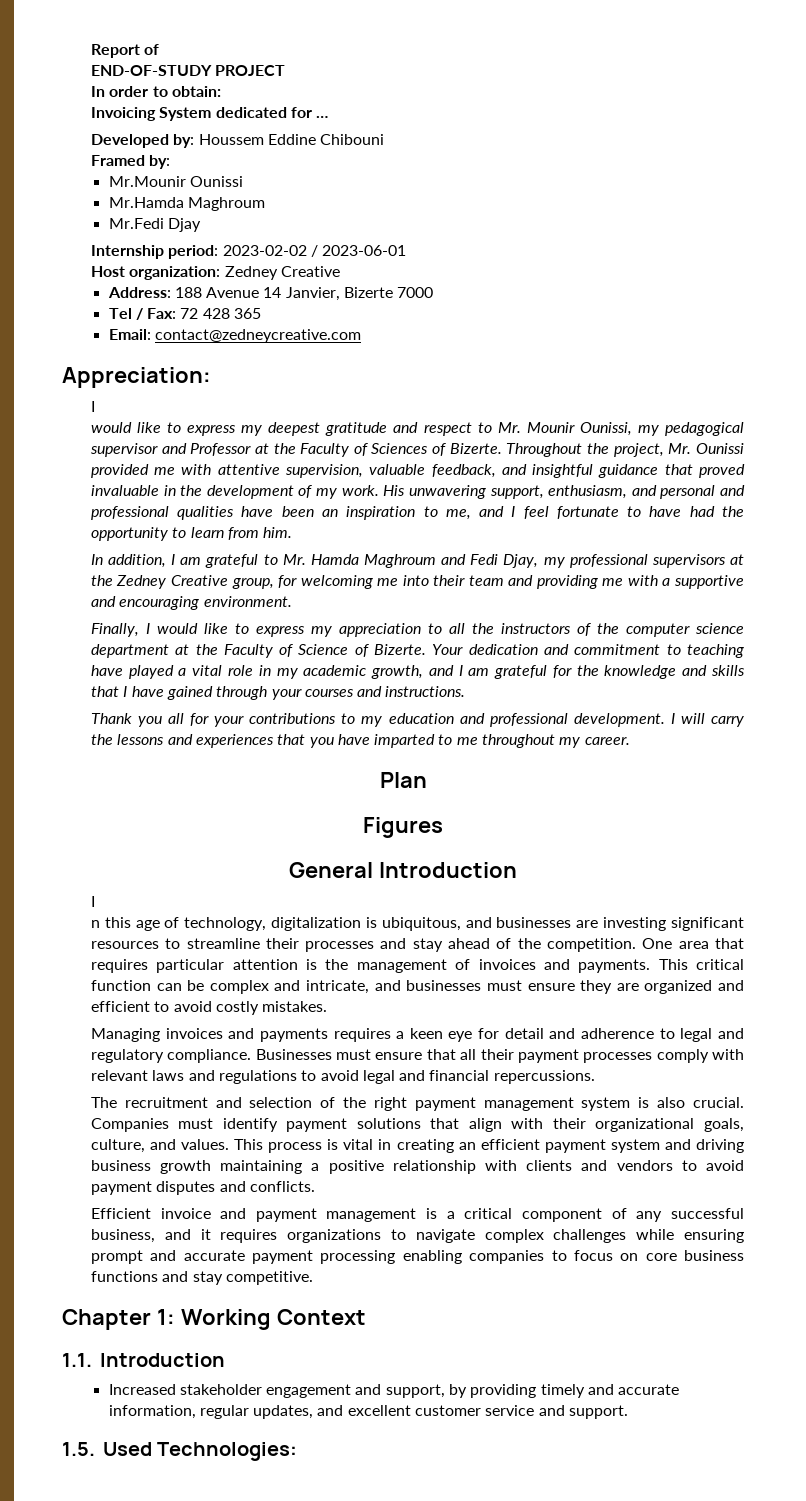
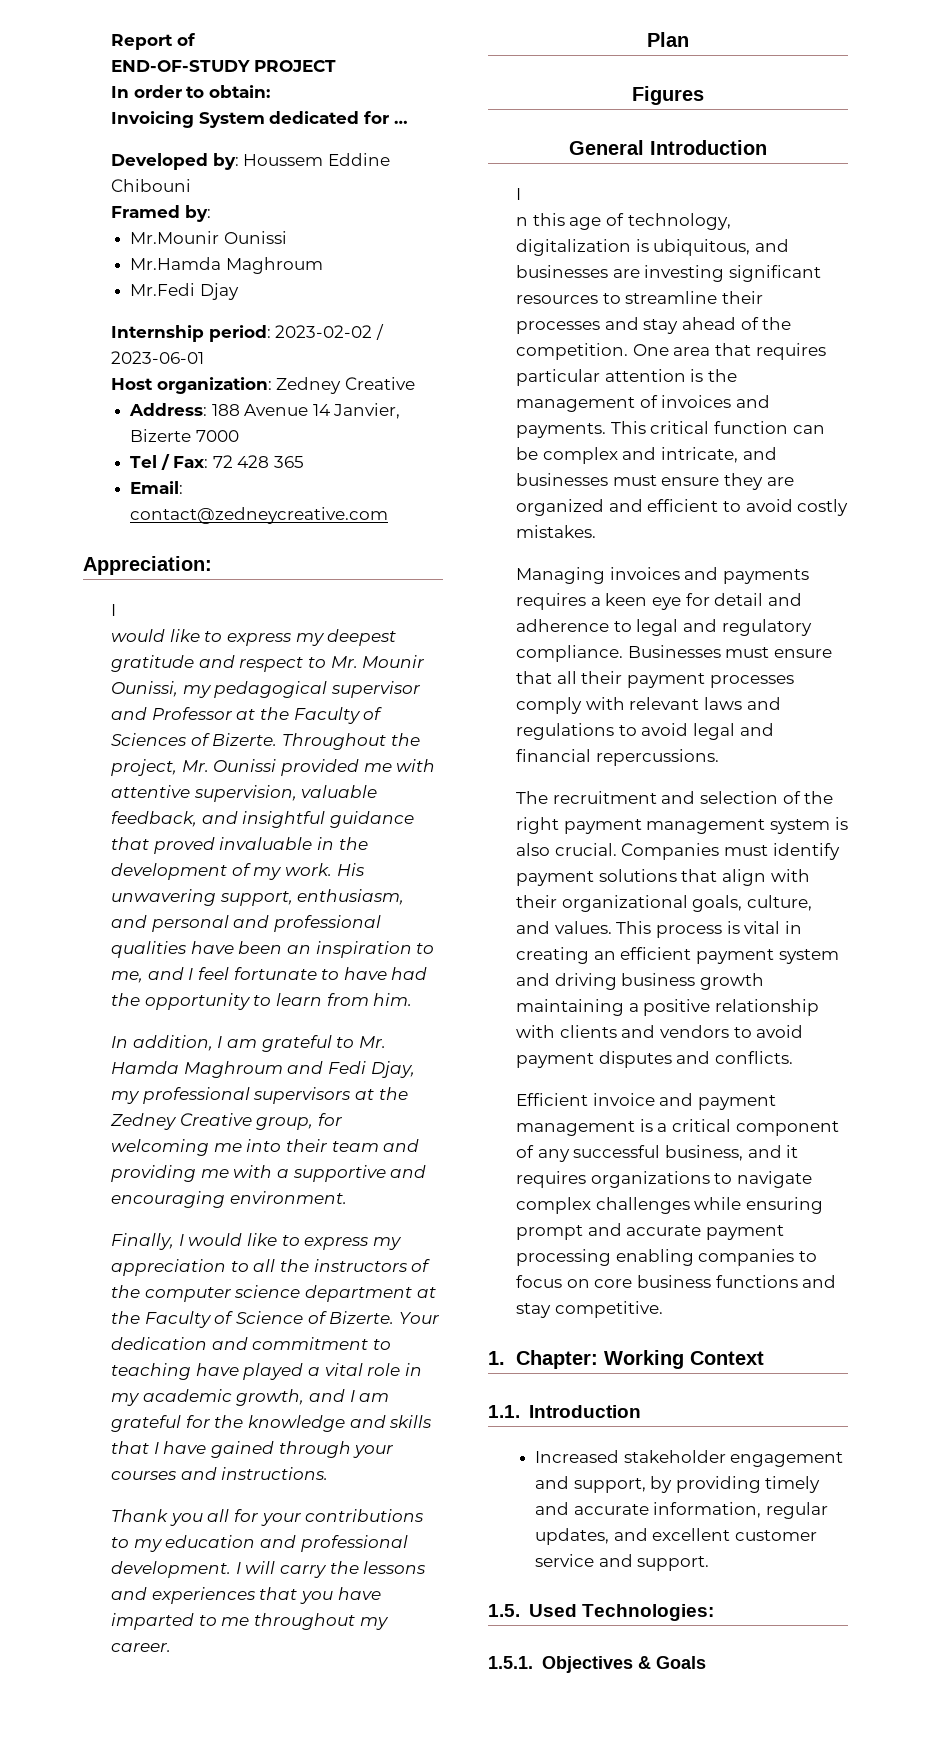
- Chapter 1: Working Context
+ 1. Chapter: Working Context
+ 1.5.1. Objectives & Goals

